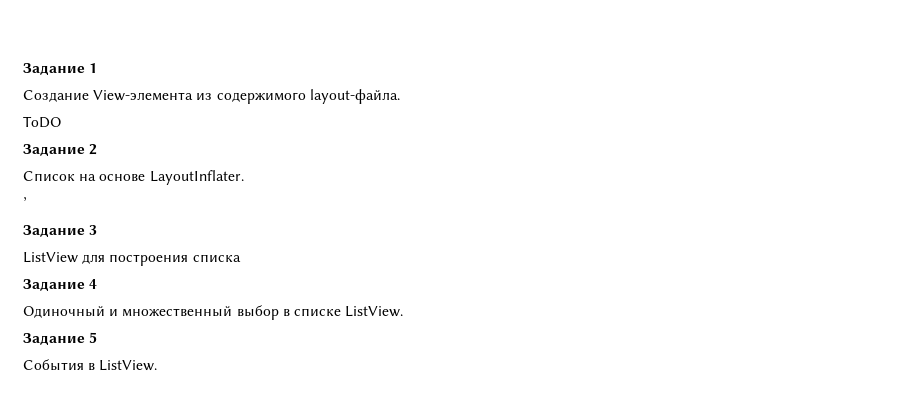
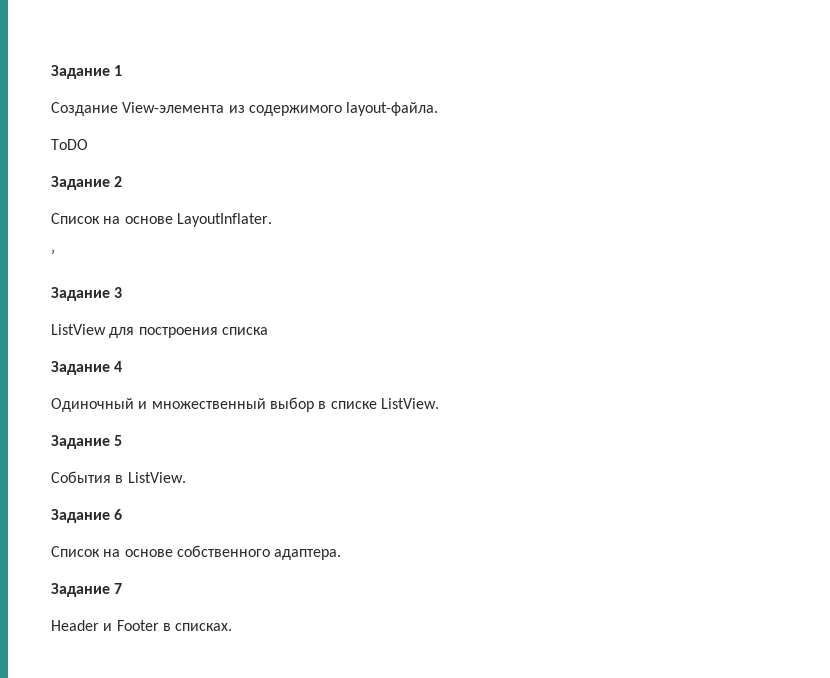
+ Задание 6
+ Список на основе собственного адаптера.
+ Задание 7
+ Header и Footer в списках.

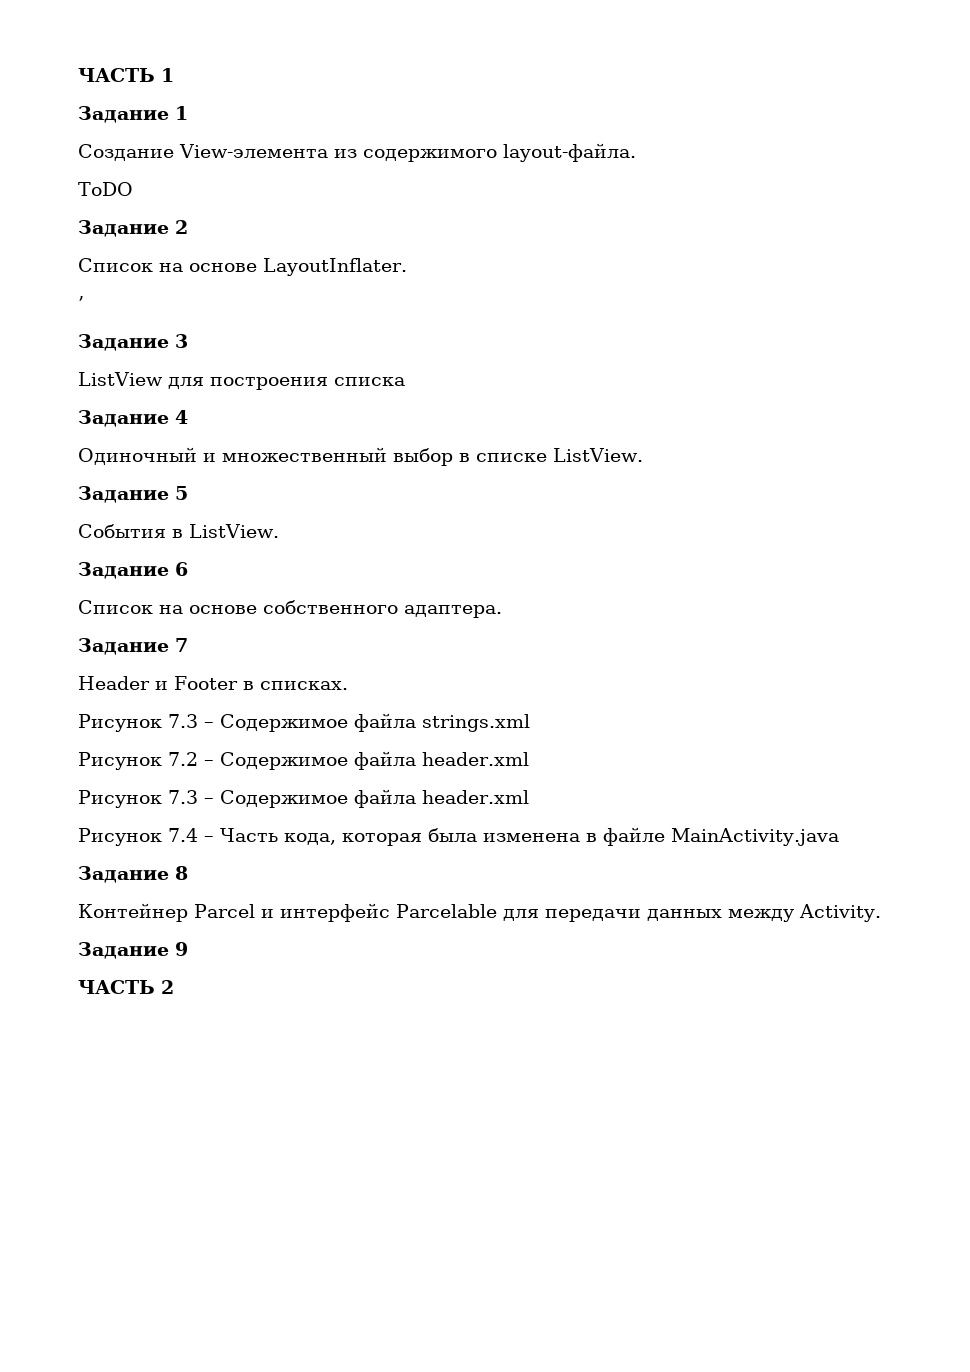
+ ЧАСТЬ 1
+ Рисунок 7.3 – Содержимое файла strings.xml
+ Рисунок 7.2 – Содержимое файла header.xml
+ Рисунок 7.3 – Содержимое файла header.xml
+ Рисунок 7.4 – Часть кода, которая была изменена в файле MainActivity.java
+ Задание 8
+ Контейнер Parcel и интерфейс Parcelable для передачи данных между Activity.
+ Задание 9
+ ЧАСТЬ 2

